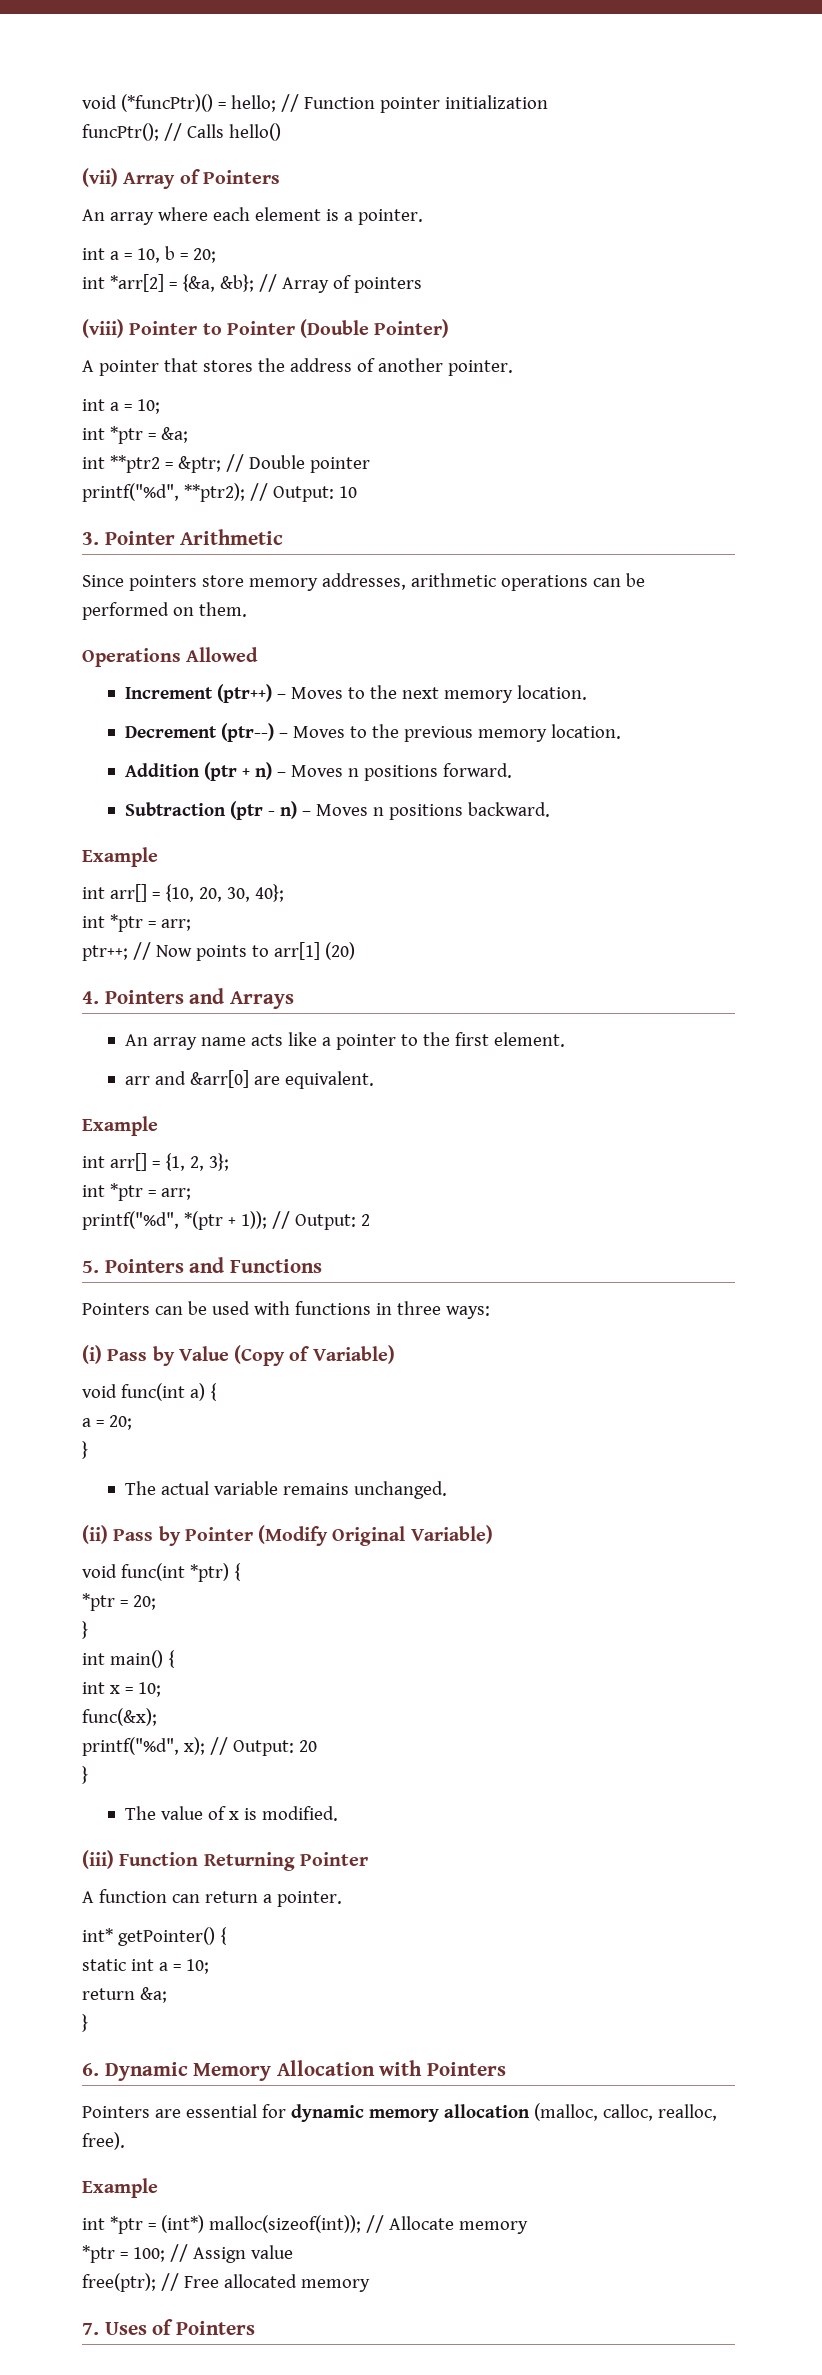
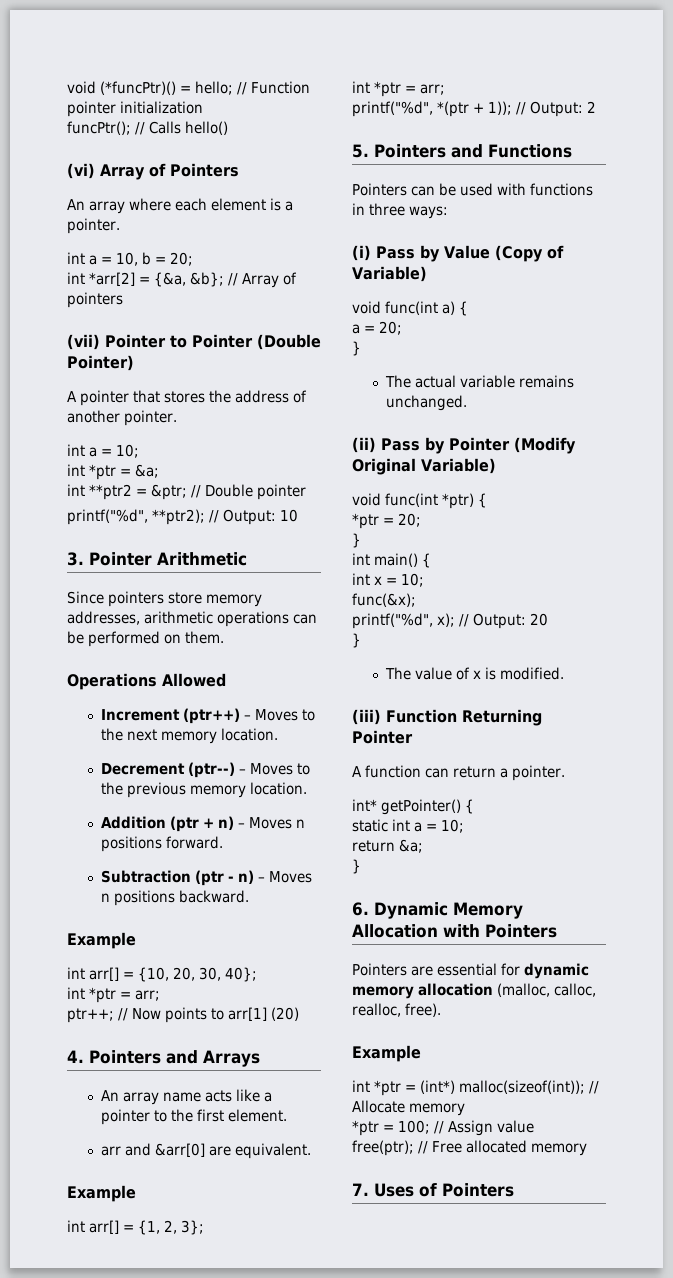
- (vii) Array of Pointers
+ (vi) Array of Pointers
- (viii) Pointer to Pointer (Double Pointer)
+ (vii) Pointer to Pointer (Double Pointer)

